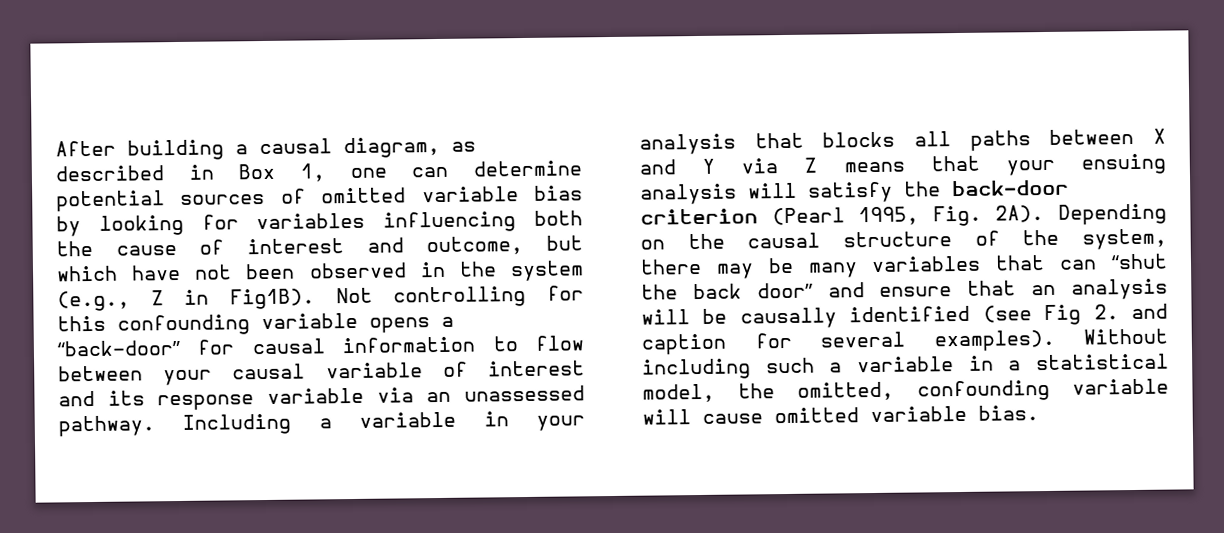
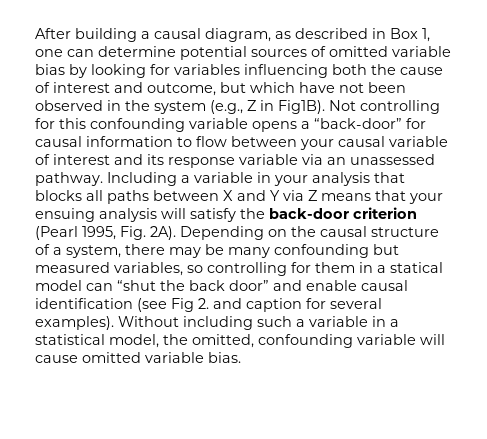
- Depending on the causal structure of the system, there may be many variables that can “shut the back door” and ensure that an analysis will be causally identified (see Fig 2. and caption for several examples).
+ Depending on the causal structure of a system, there may be many confounding but measured variables, so controlling for them in a statical model can “shut the back door” and enable causal identification (see Fig 2. and caption for several examples).

